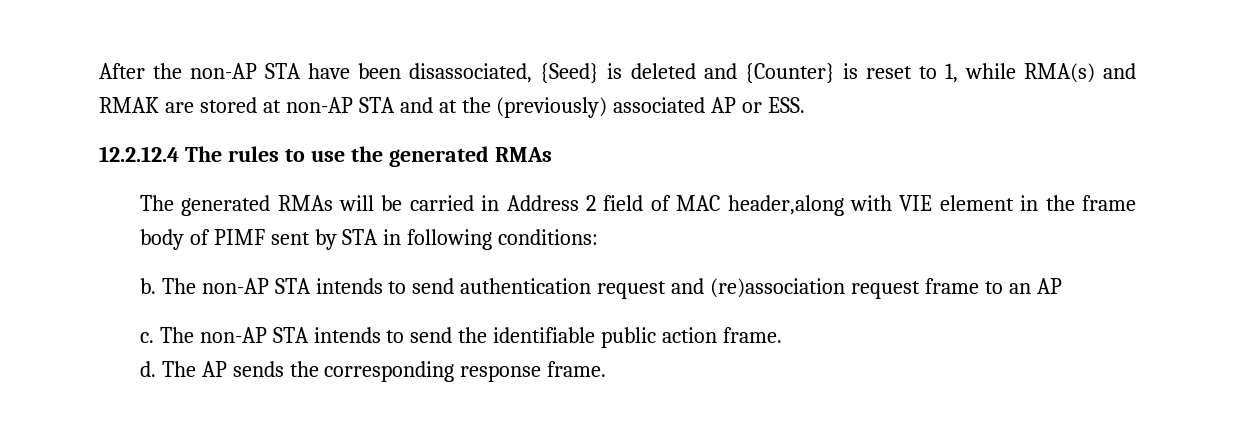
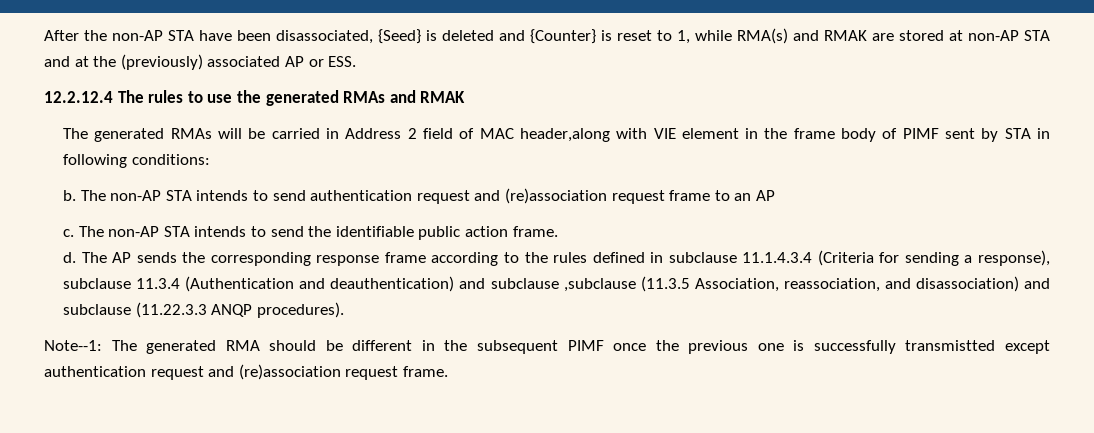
- 12.2.12.4 The rules to use the generated RMAs
+ 12.2.12.4 The rules to use the generated RMAs and RMAK
- The AP sends the corresponding response frame.
+ The AP sends the corresponding response frame according to the rules defined in subclause 11.1.4.3.4 (Criteria for sending a response), subclause 11.3.4 (Authentication and deauthentication) and subclause ,subclause (11.3.5 Association, reassociation, and disassociation) and subclause (11.22.3.3 ANQP procedures).
+ Note--1: The generated RMA should be different in the subsequent PIMF once the previous one is successfully transmistted except authentication request and (re)association request frame.

